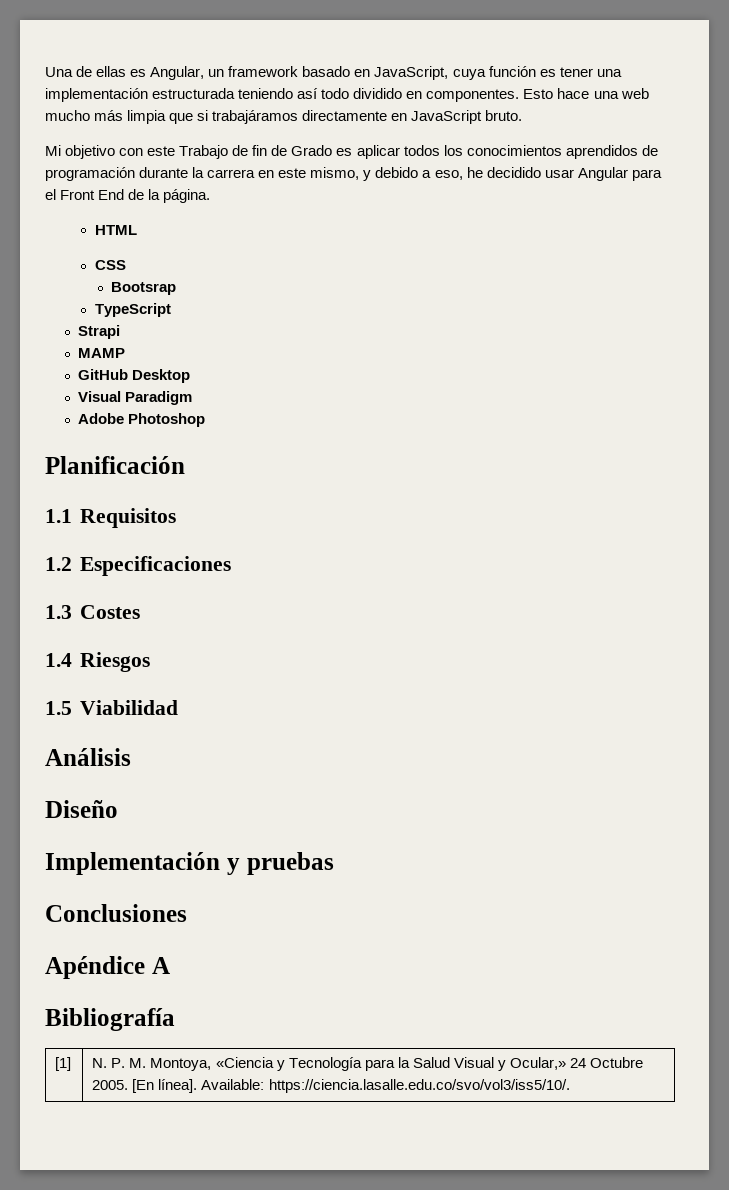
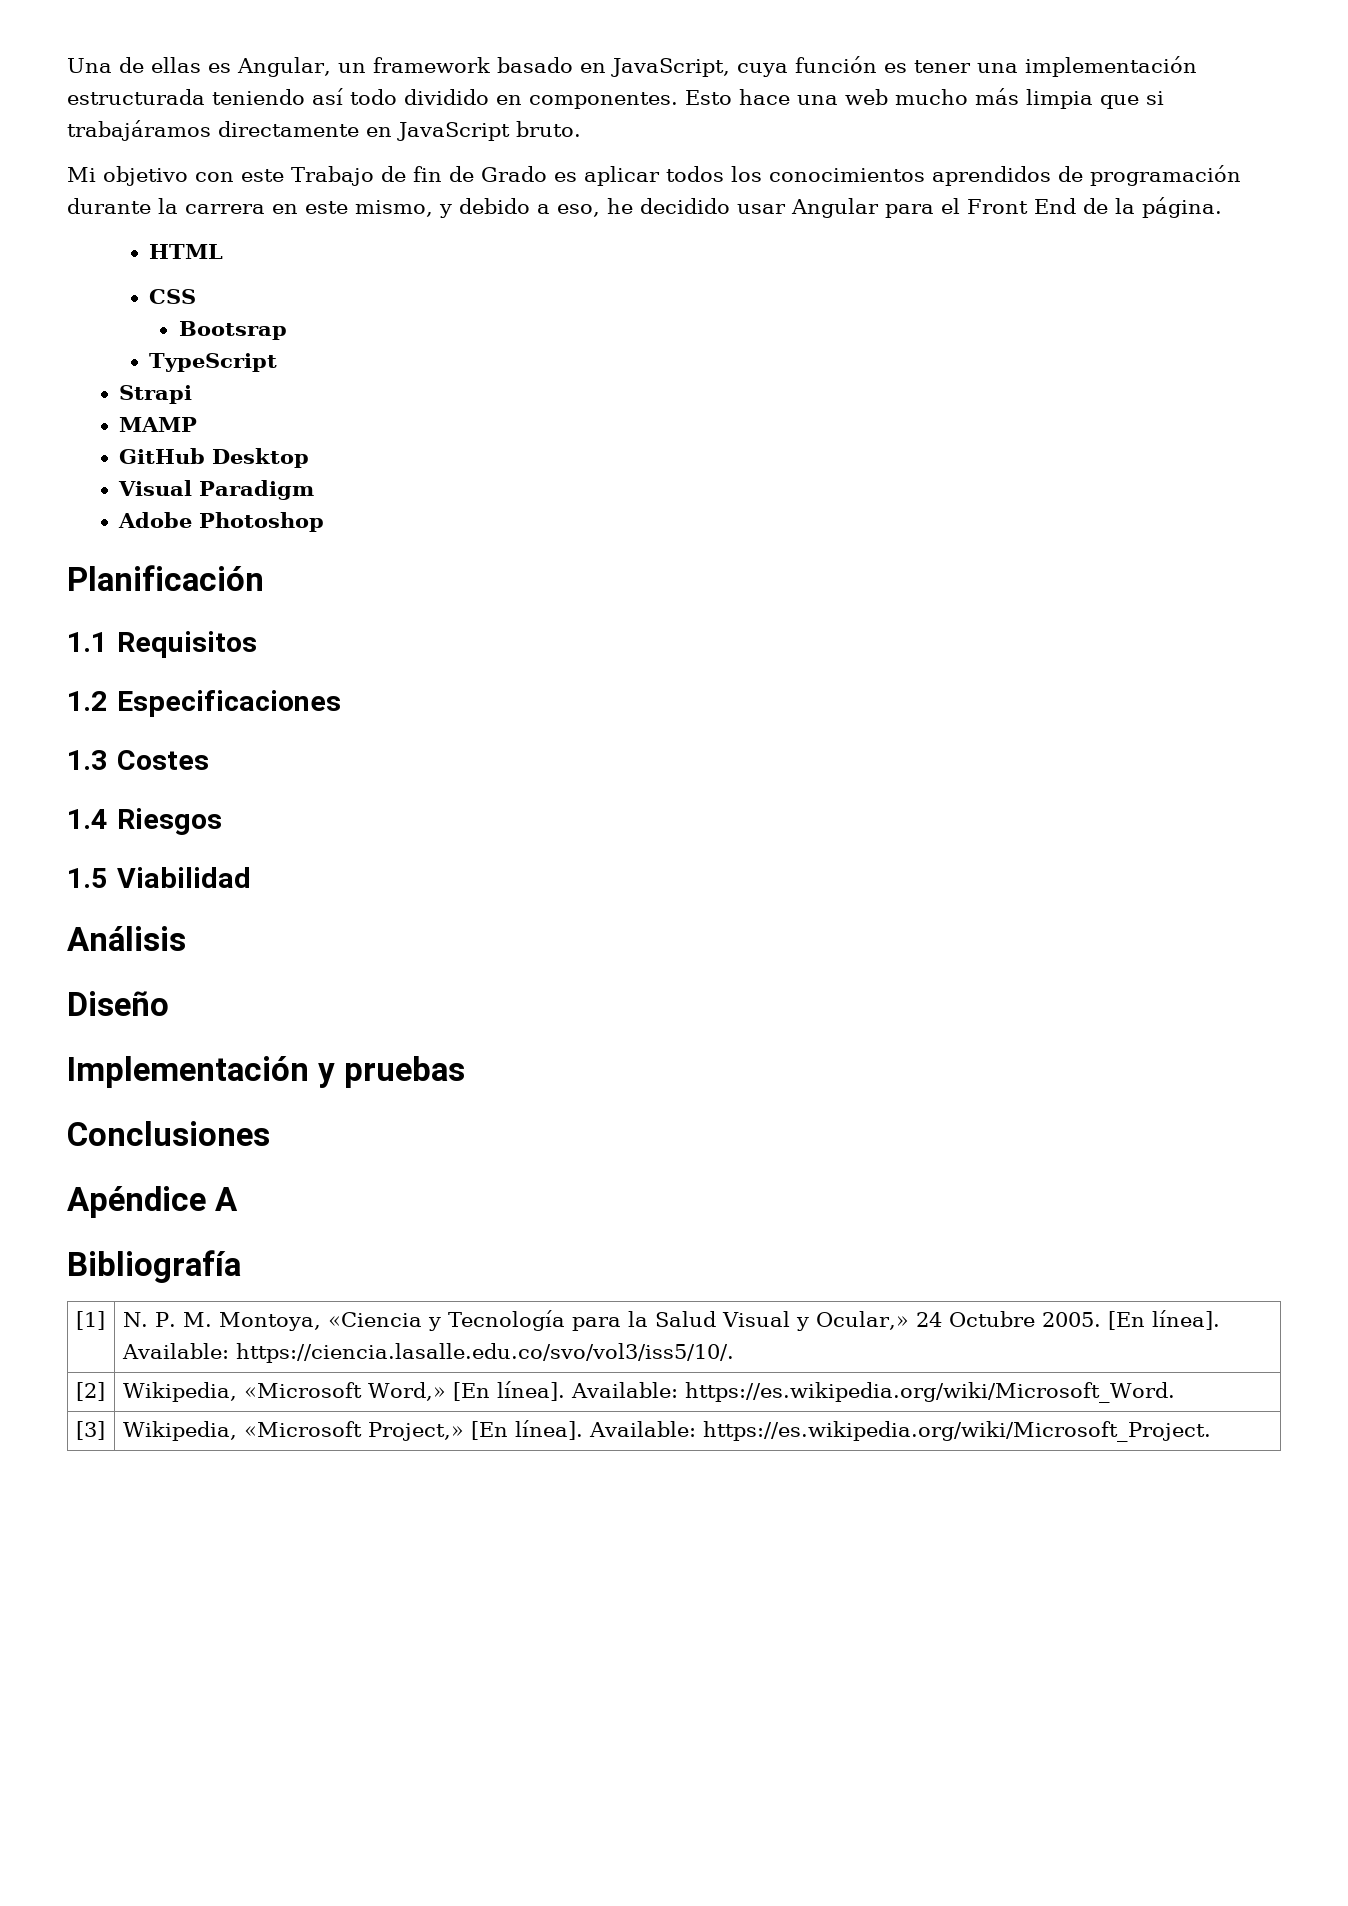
+ [2] | Wikipedia, «Microsoft Word,» [En línea]. Available: https://es.wikipedia.org/wiki/Microsoft_Word.
+ [3] | Wikipedia, «Microsoft Project,» [En línea]. Available: https://es.wikipedia.org/wiki/Microsoft_Project.

